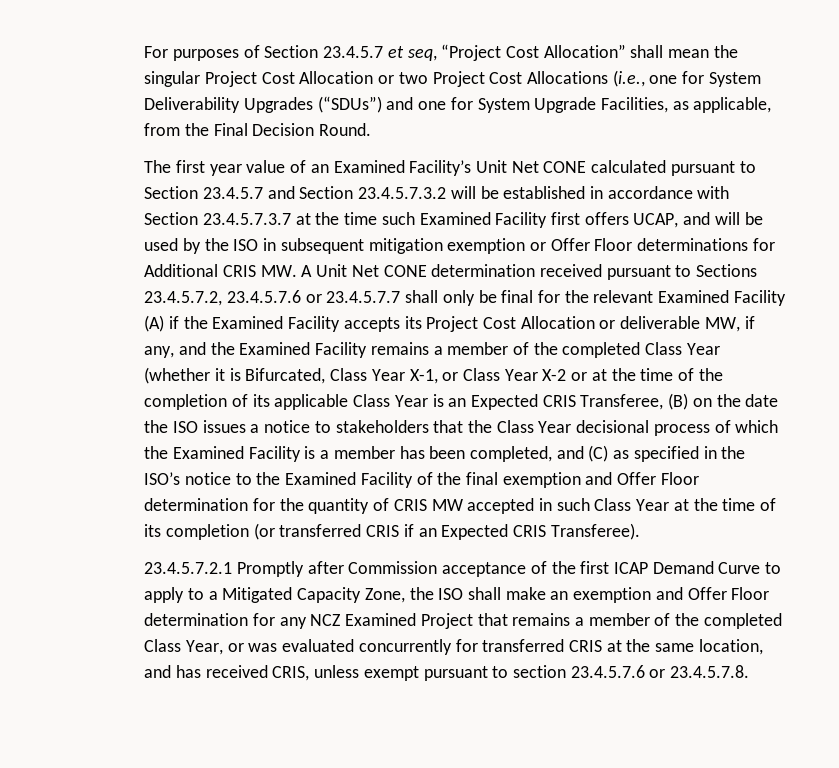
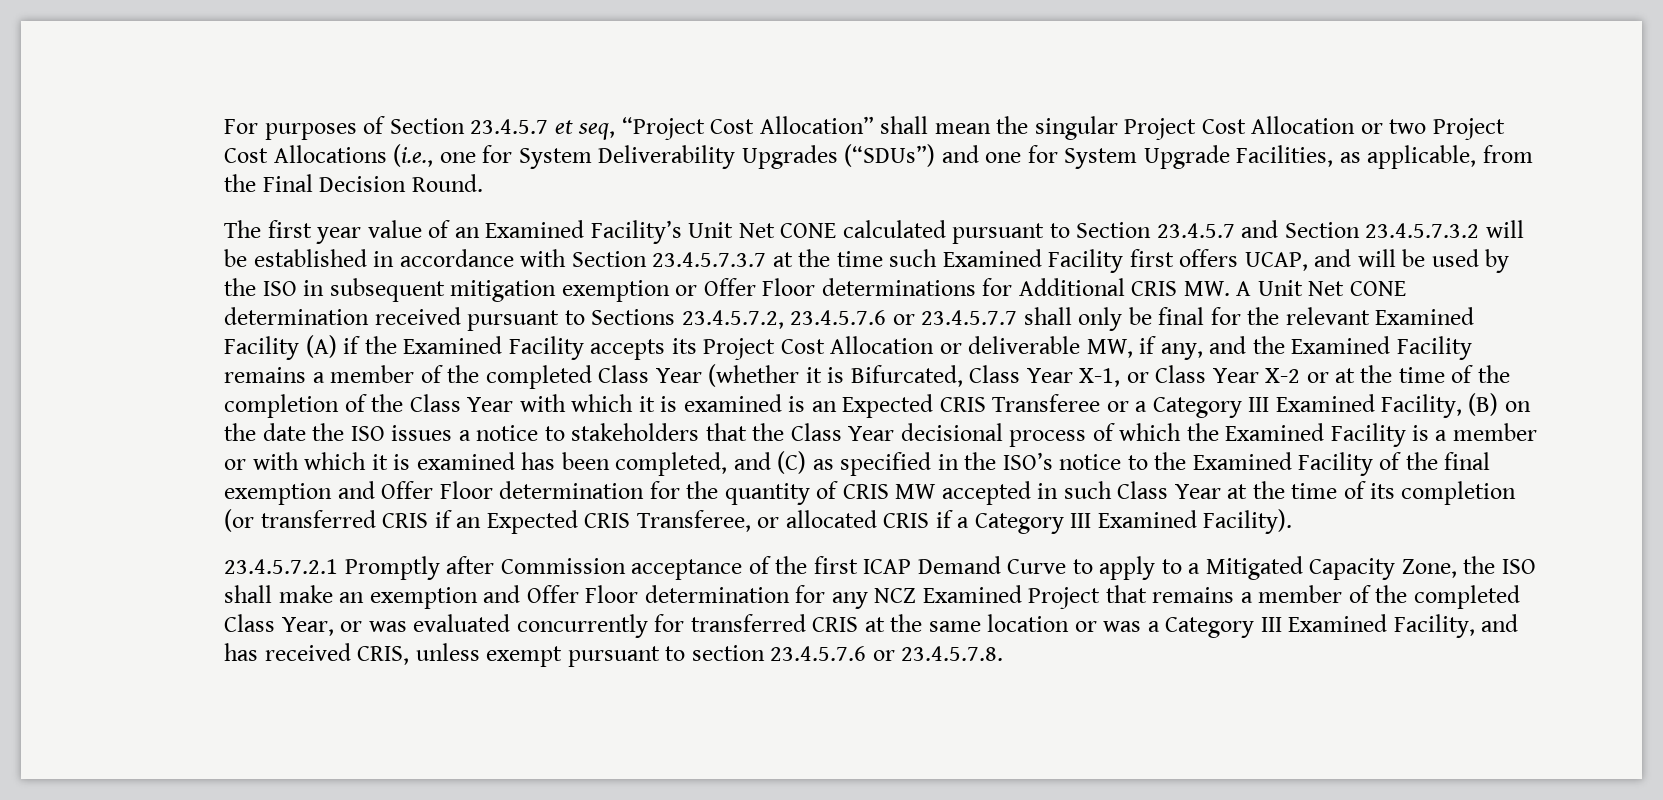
- The first year value of an Examined Facility’s Unit Net CONE calculated pursuant to Section 23.4.5.7 and Section 23.4.5.7.3.2 will be established in accordance with Section 23.4.5.7.3.7 at the time such Examined Facility first offers UCAP, and will be used by the ISO in subsequent mitigation exemption or Offer Floor determinations for Additional CRIS MW. A Unit Net CONE determination received pursuant to Sections 23.4.5.7.2, 23.4.5.7.6 or 23.4.5.7.7 shall only be final for the relevant Examined Facility (A) if the Examined Facility accepts its Project Cost Allocation or deliverable MW, if any, and the Examined Facility remains a member of the completed Class Year (whether it is Bifurcated, Class Year X-1, or Class Year X-2 or at the time of the completion of its applicable Class Year is an Expected CRIS Transferee, (B) on the date the ISO issues a notice to stakeholders that the Class Year decisional process of which the Examined Facility is a member has been completed, and (C) as specified in the ISO’s notice to the Examined Facility of the final exemption and Offer Floor determination for the quantity of CRIS MW accepted in such Class Year at the time of its completion (or transferred CRIS if an Expected CRIS Transferee).
+ The first year value of an Examined Facility’s Unit Net CONE calculated pursuant to Section 23.4.5.7 and Section 23.4.5.7.3.2 will be established in accordance with Section 23.4.5.7.3.7 at the time such Examined Facility first offers UCAP, and will be used by the ISO in subsequent mitigation exemption or Offer Floor determinations for Additional CRIS MW. A Unit Net CONE determination received pursuant to Sections 23.4.5.7.2, 23.4.5.7.6 or 23.4.5.7.7 shall only be final for the relevant Examined Facility (A) if the Examined Facility accepts its Project Cost Allocation or deliverable MW, if any, and the Examined Facility remains a member of the completed Class Year (whether it is Bifurcated, Class Year X-1, or Class Year X-2 or at the time of the completion of the Class Year with which it is examined is an Expected CRIS Transferee or a Category III Examined Facility, (B) on the date the ISO issues a notice to stakeholders that the Class Year decisional process of which the Examined Facility is a member or with which it is examined has been completed, and (C) as specified in the ISO’s notice to the Examined Facility of the final exemption and Offer Floor determination for the quantity of CRIS MW accepted in such Class Year at the time of its completion (or transferred CRIS if an Expected CRIS Transferee, or allocated CRIS if a Category III Examined Facility).
- 23.4.5.7.2.1 Promptly after Commission acceptance of the first ICAP Demand Curve to apply to a Mitigated Capacity Zone, the ISO shall make an exemption and Offer Floor determination for any NCZ Examined Project that remains a member of the completed Class Year, or was evaluated concurrently for transferred CRIS at the same location, and has received CRIS, unless exempt pursuant to section 23.4.5.7.6 or 23.4.5.7.8.
+ 23.4.5.7.2.1 Promptly after Commission acceptance of the first ICAP Demand Curve to apply to a Mitigated Capacity Zone, the ISO shall make an exemption and Offer Floor determination for any NCZ Examined Project that remains a member of the completed Class Year, or was evaluated concurrently for transferred CRIS at the same location or was a Category III Examined Facility, and has received CRIS, unless exempt pursuant to section 23.4.5.7.6 or 23.4.5.7.8.

